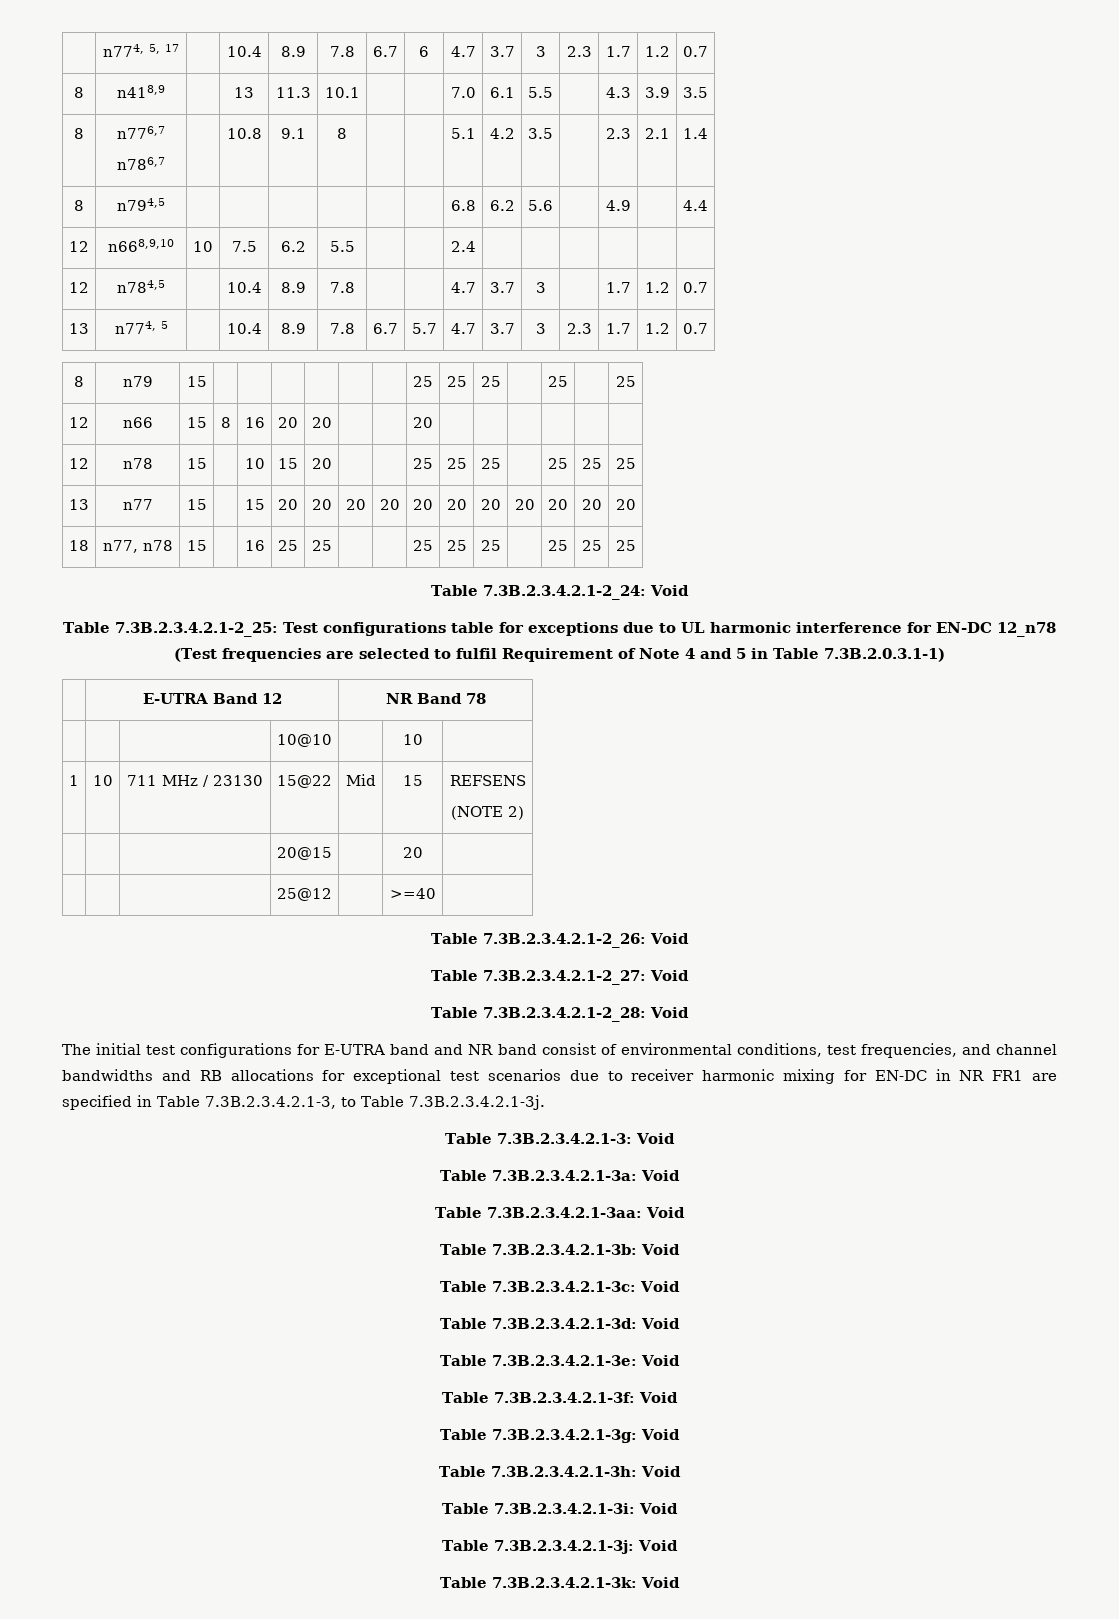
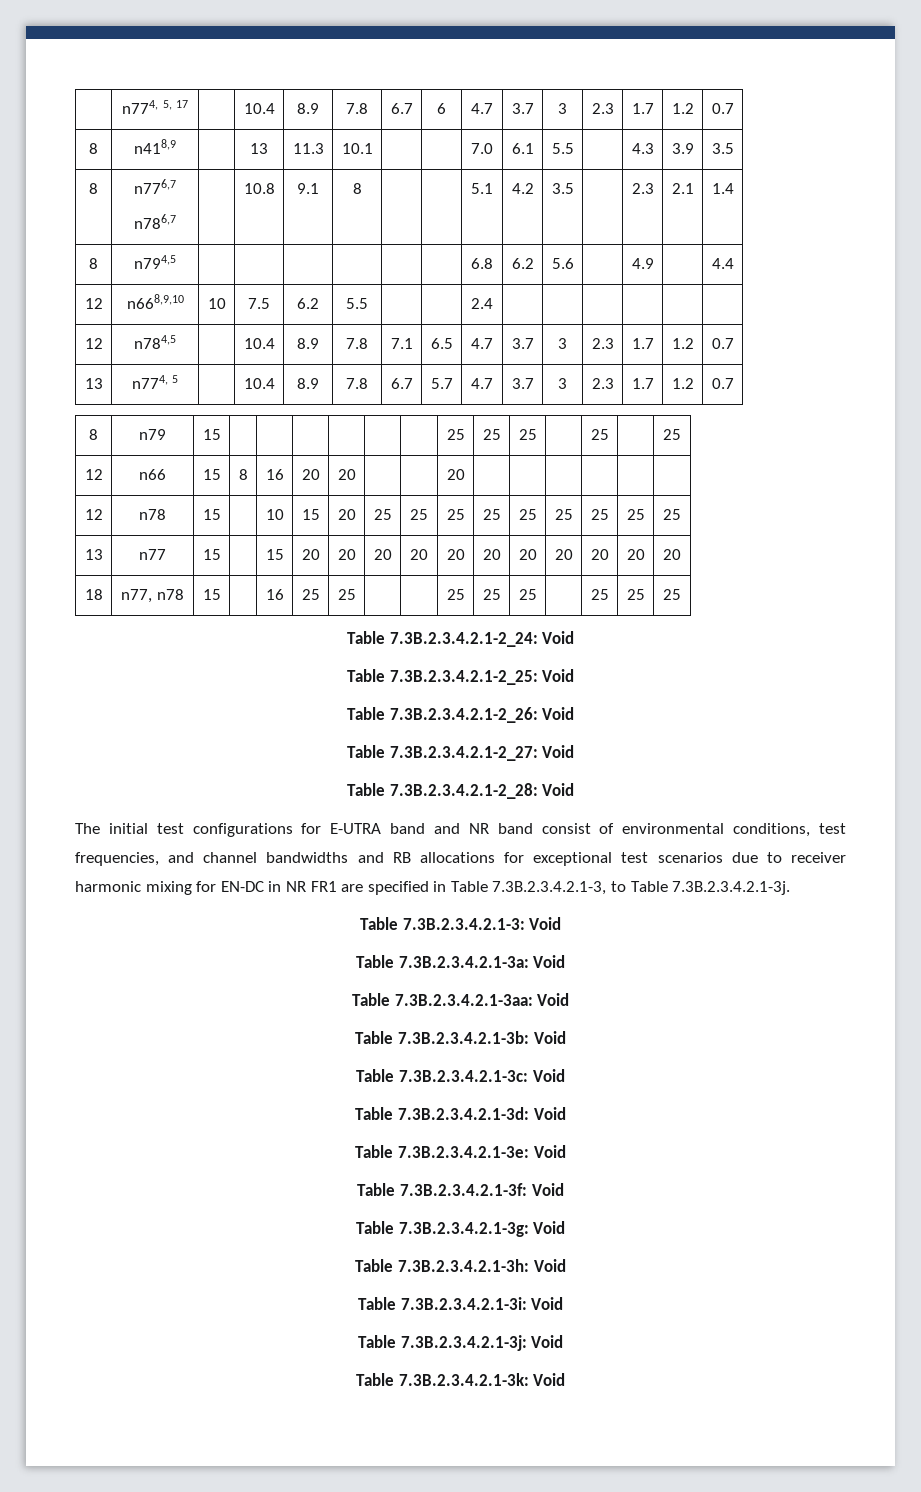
- 12 | n784,5 | | 10.4 | 8.9 | 7.8 | | | 4.7 | 3.7 | 3 | | 1.7 | 1.2 | 0.7
+ 12 | n784,5 | | 10.4 | 8.9 | 7.8 | 7.1 | 6.5 | 4.7 | 3.7 | 3 | 2.3 | 1.7 | 1.2 | 0.7
- 12 | n78 | 15 | | 10 | 15 | 20 | | | 25 | 25 | 25 | | 25 | 25 | 25
+ 12 | n78 | 15 | | 10 | 15 | 20 | 25 | 25 | 25 | 25 | 25 | 25 | 25 | 25 | 25
- Table 7.3B.2.3.4.2.1-2_25: Test configurations table for exceptions due to UL harmonic interference for EN-DC 12_n78 (Test frequencies are selected to fulfil Requirement of Note 4 and 5 in Table 7.3B.2.0.3.1-1)
- | E-UTRA Band 12 | NR Band 78
- | | | 10@10 | | 10 |
- 1 | 10 | 711 MHz / 23130 | 15@22 | Mid | 15 | REFSENS
- (NOTE 2)
- | | | 20@15 | | 20 |
- | | | 25@12 | | >=40 |
+ Table 7.3B.2.3.4.2.1-2_25: Void

